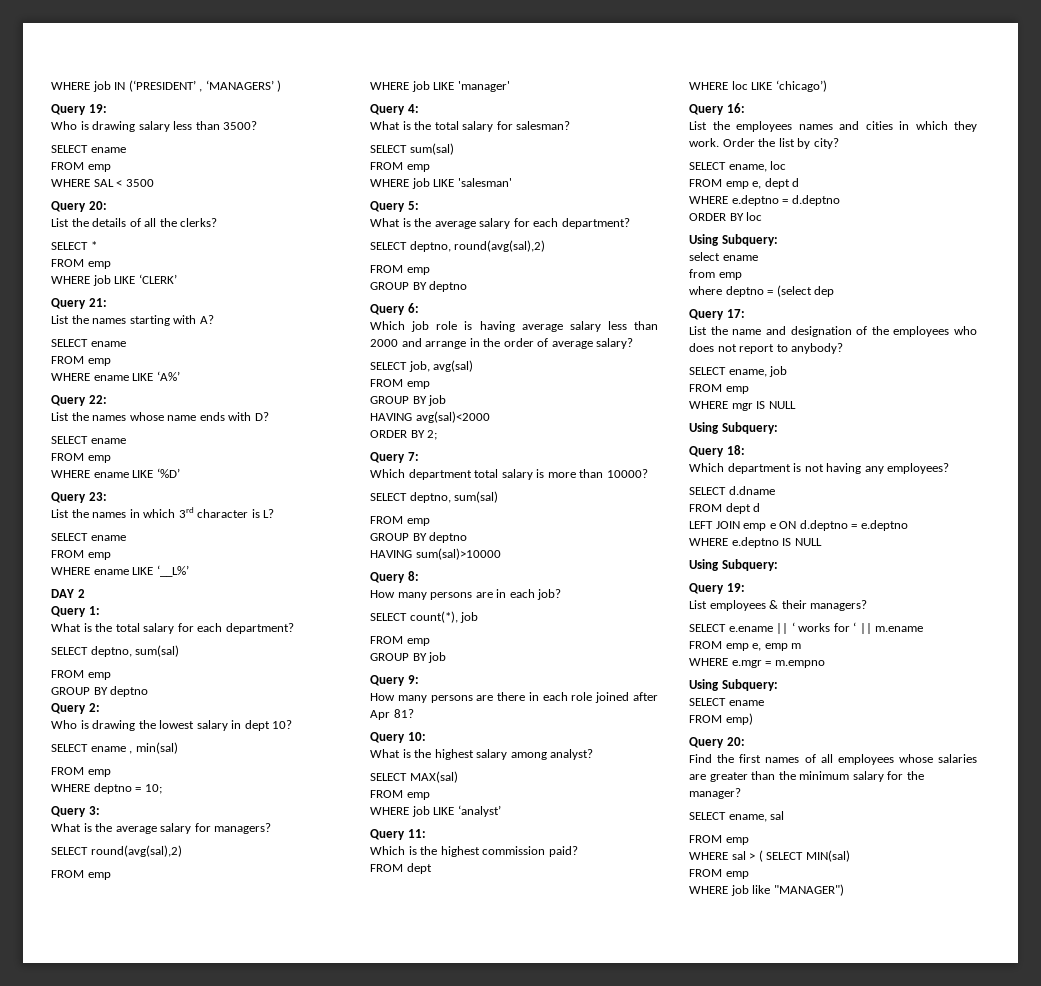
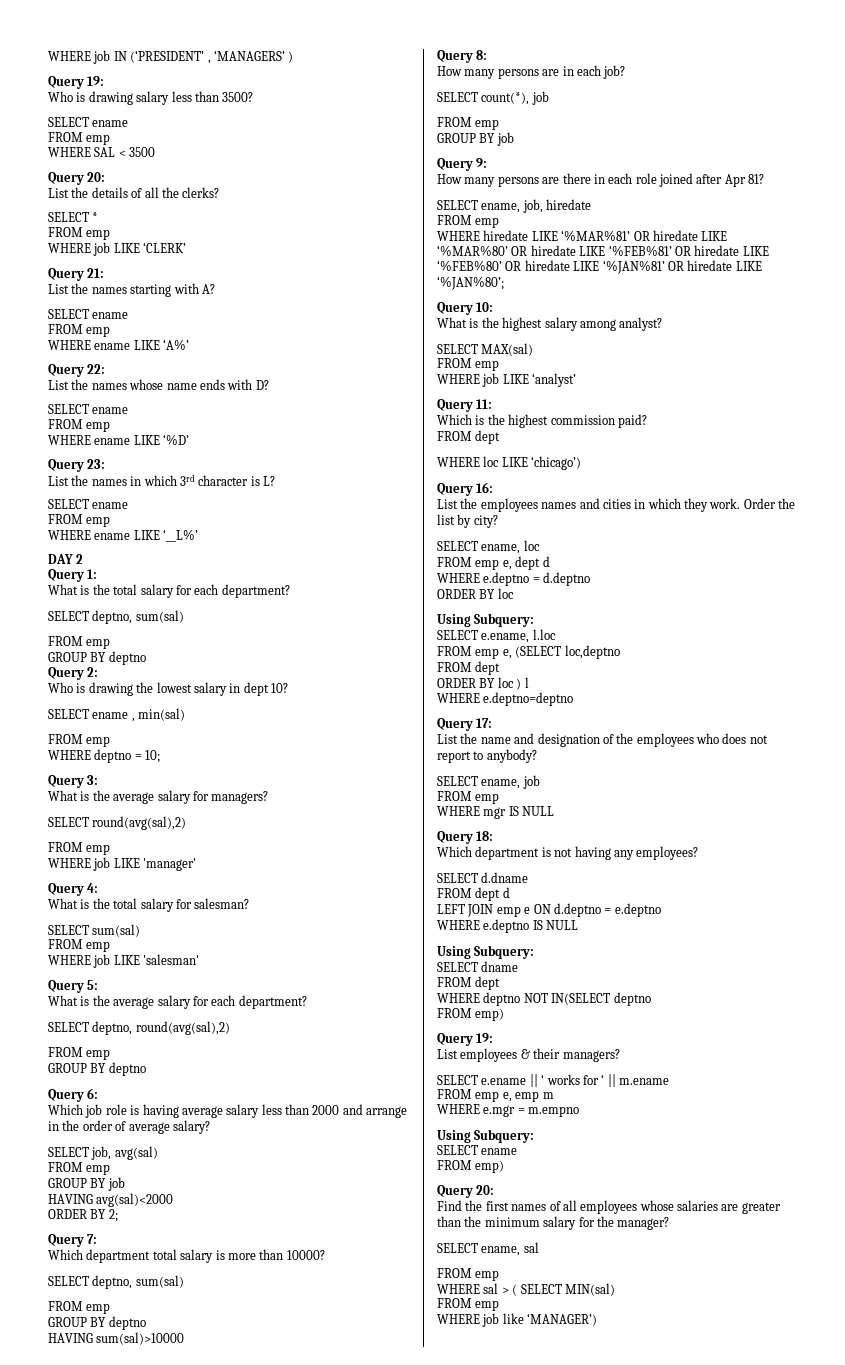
+ SELECT ename, job, hiredate
+ FROM emp
+ WHERE hiredate LIKE ‘%MAR%81’ OR hiredate LIKE ‘%MAR%80’ OR hiredate LIKE ‘%FEB%81’ OR hiredate LIKE ‘%FEB%80’ OR hiredate LIKE ‘%JAN%81’ OR hiredate LIKE ‘%JAN%80’;
- select ename
- from emp
- where deptno = (select dep
+ SELECT e.ename, l.loc
+ FROM emp e, (SELECT loc,deptno
+ FROM dept
+ ORDER BY loc ) l
+ WHERE e.deptno=deptno
  WHERE mgr IS NULL
- Using Subquery:
+ SELECT dname
+ FROM dept
+ WHERE deptno NOT IN(SELECT deptno
+ FROM emp)
- WHERE job like "MANAGER")
+ WHERE job like ‘MANAGER’)

